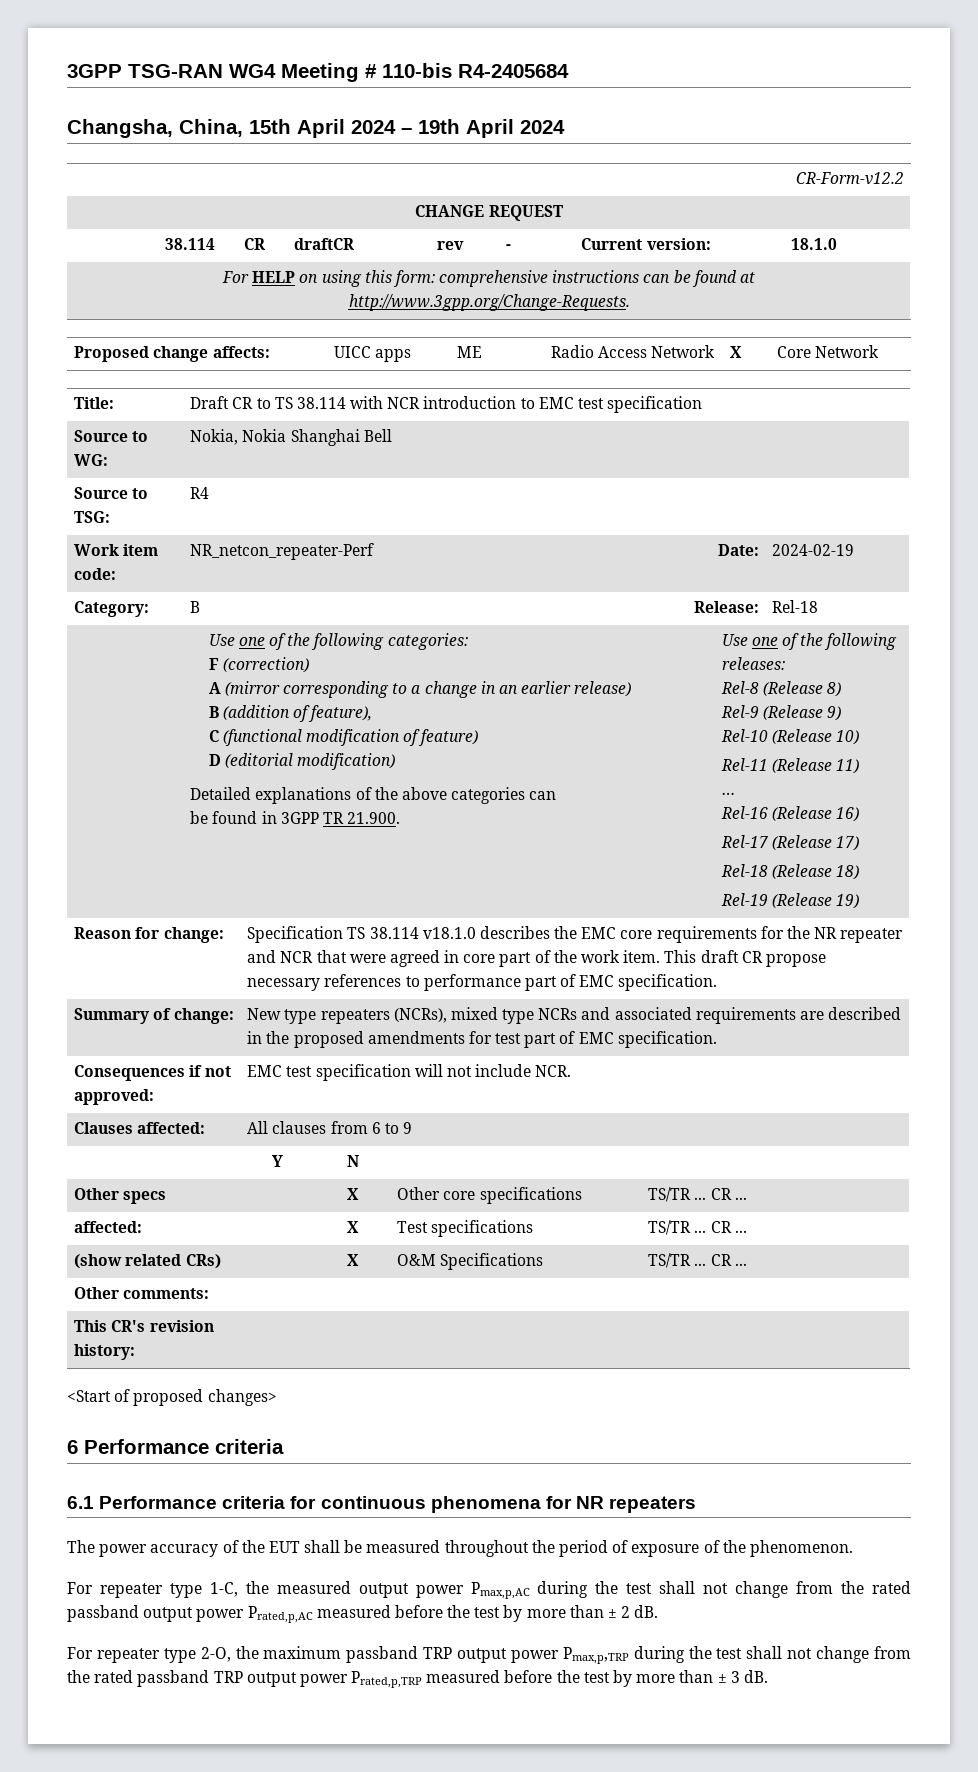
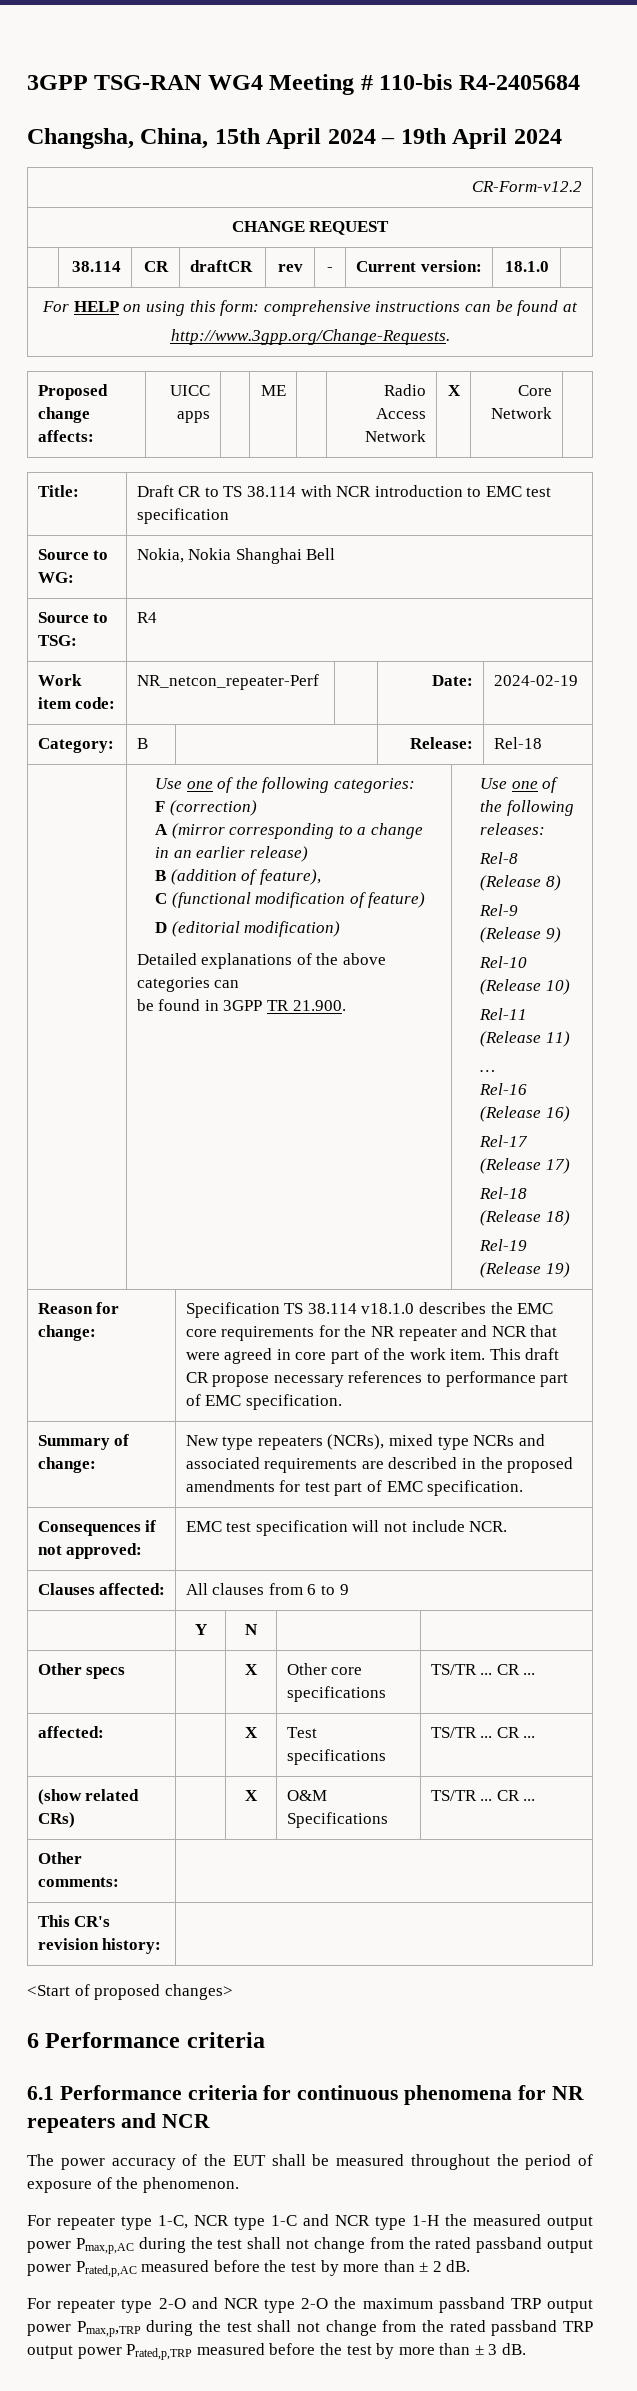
- 6.1 Performance criteria for continuous phenomena for NR repeaters
+ 6.1 Performance criteria for continuous phenomena for NR repeaters and NCR
- For repeater type 1-C, the measured output power Pmax,p,AC during the test shall not change from the rated passband output power Prated,p,AC measured before the test by more than ± 2 dB.
+ For repeater type 1-C, NCR type 1-C and NCR type 1-H the measured output power Pmax,p,AC during the test shall not change from the rated passband output power Prated,p,AC measured before the test by more than ± 2 dB.
- For repeater type 2-O, the maximum passband TRP output power Pmax,p,TRP during the test shall not change from the rated passband TRP output power Prated,p,TRP measured before the test by more than ± 3 dB.
+ For repeater type 2-O and NCR type 2-O the maximum passband TRP output power Pmax,p,TRP during the test shall not change from the rated passband TRP output power Prated,p,TRP measured before the test by more than ± 3 dB.

